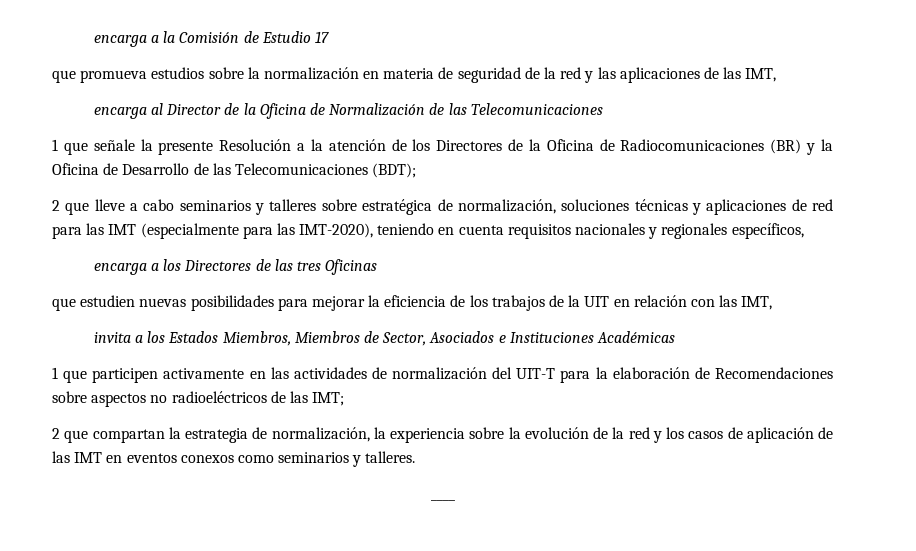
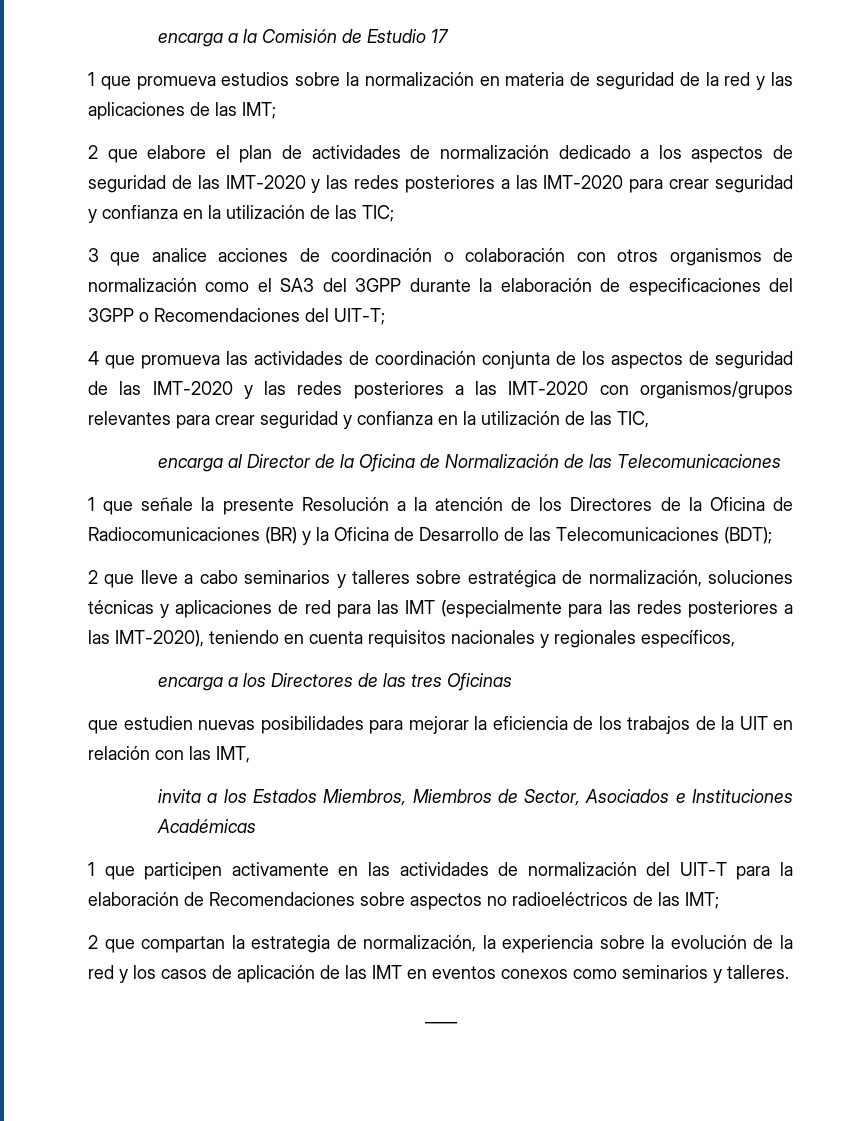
- que promueva estudios sobre la normalización en materia de seguridad de la red y las aplicaciones de las IMT,
+ 1 que promueva estudios sobre la normalización en materia de seguridad de la red y las aplicaciones de las IMT;
+ 2 que elabore el plan de actividades de normalización dedicado a los aspectos de seguridad de las IMT-2020 y las redes posteriores a las IMT-2020 para crear seguridad y confianza en la utilización de las TIC;
+ 3 que analice acciones de coordinación o colaboración con otros organismos de normalización como el SA3 del 3GPP durante la elaboración de especificaciones del 3GPP o Recomendaciones del UIT-T;
+ 4 que promueva las actividades de coordinación conjunta de los aspectos de seguridad de las IMT-2020 y las redes posteriores a las IMT-2020 con organismos/grupos relevantes para crear seguridad y confianza en la utilización de las TIC,
- 2 que lleve a cabo seminarios y talleres sobre estratégica de normalización, soluciones técnicas y aplicaciones de red para las IMT (especialmente para las IMT-2020), teniendo en cuenta requisitos nacionales y regionales específicos,
+ 2 que lleve a cabo seminarios y talleres sobre estratégica de normalización, soluciones técnicas y aplicaciones de red para las IMT (especialmente para las redes posteriores a las IMT-2020), teniendo en cuenta requisitos nacionales y regionales específicos,

